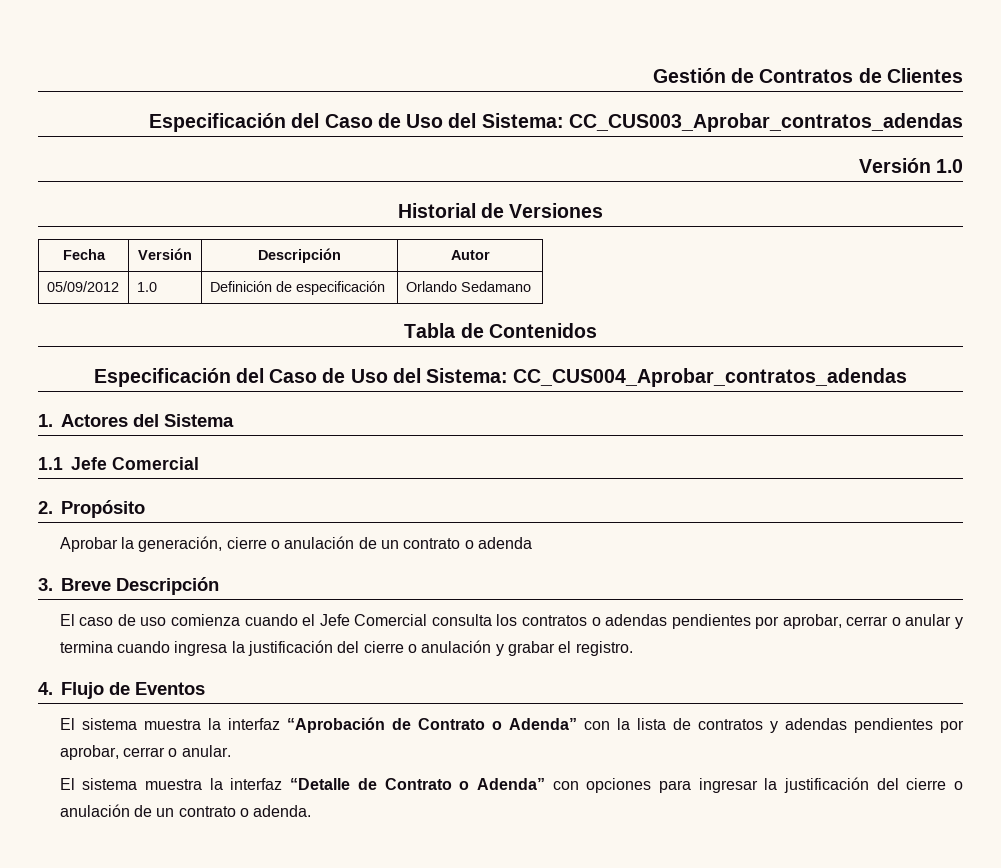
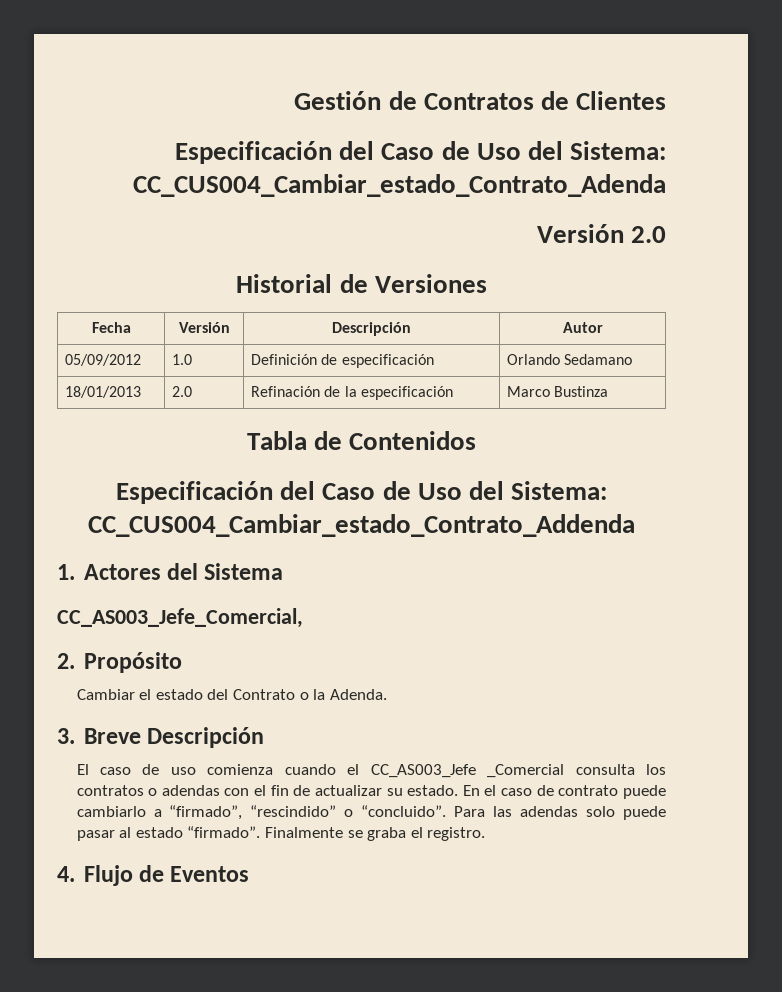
- Especificación del Caso de Uso del Sistema: CC_CUS003_Aprobar_contratos_adendas
- Versión 1.0
+ Especificación del Caso de Uso del Sistema: CC_CUS004_Cambiar_estado_Contrato_Adenda
+ Versión 2.0
+ 18/01/2013 | 2.0 | Refinación de la especificación | Marco Bustinza
- Especificación del Caso de Uso del Sistema: CC_CUS004_Aprobar_contratos_adendas
+ Especificación del Caso de Uso del Sistema: CC_CUS004_Cambiar_estado_Contrato_Addenda
- 1.1 Jefe Comercial
+ CC_AS003_Jefe_Comercial,
- Aprobar la generación, cierre o anulación de un contrato o adenda
+ Cambiar el estado del Contrato o la Adenda.
- El caso de uso comienza cuando el Jefe Comercial consulta los contratos o adendas pendientes por aprobar, cerrar o anular y termina cuando ingresa la justificación del cierre o anulación y grabar el registro.
+ El caso de uso comienza cuando el CC_AS003_Jefe _Comercial consulta los contratos o adendas con el fin de actualizar su estado. En el caso de contrato puede cambiarlo a “firmado”, “rescindido” o “concluido”. Para las adendas solo puede pasar al estado “firmado”. Finalmente se graba el registro.
- El sistema muestra la interfaz “Aprobación de Contrato o Adenda” con la lista de contratos y adendas pendientes por aprobar, cerrar o anular.
- El sistema muestra la interfaz “Detalle de Contrato o Adenda” con opciones para ingresar la justificación del cierre o anulación de un contrato o adenda.

